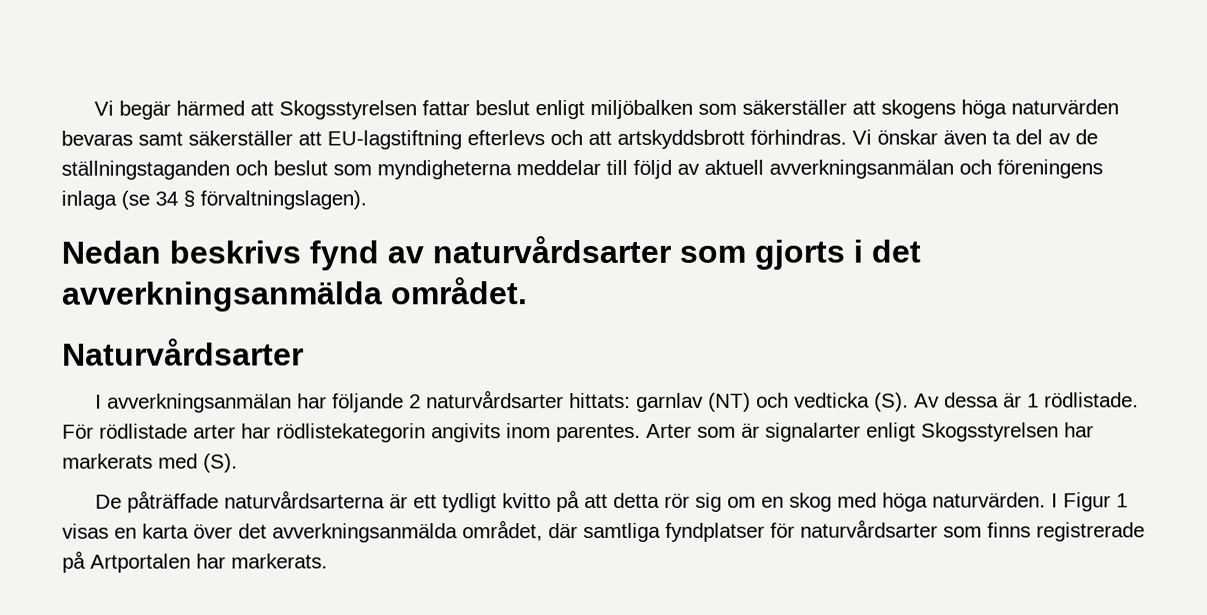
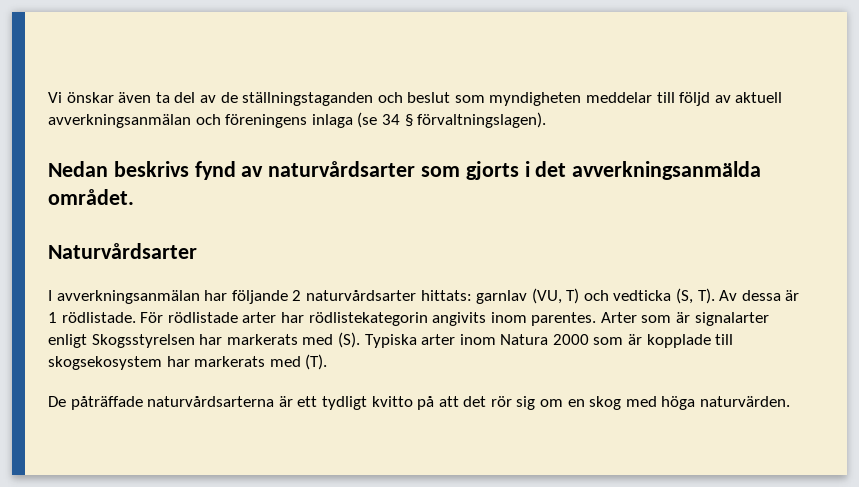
- Vi begär härmed att Skogsstyrelsen fattar beslut enligt miljöbalken som säkerställer att skogens höga naturvärden bevaras samt säkerställer att EU-lagstiftning efterlevs och att artskyddsbrott förhindras. Vi önskar även ta del av de ställningstaganden och beslut som myndigheterna meddelar till följd av aktuell avverkningsanmälan och föreningens inlaga (se 34 § förvaltningslagen).
+ Vi önskar även ta del av de ställningstaganden och beslut som myndigheten meddelar till följd av aktuell avverkningsanmälan och föreningens inlaga (se 34 § förvaltningslagen).
- I avverkningsanmälan har följande 2 naturvårdsarter hittats: garnlav (NT) och vedticka (S). Av dessa är 1 rödlistade.
+ I avverkningsanmälan har följande 2 naturvårdsarter hittats: garnlav (VU, T) och vedticka (S, T). Av dessa är 1 rödlistade.
- Arter som är signalarter enligt Skogsstyrelsen har markerats med (S).
+ Arter som är signalarter enligt Skogsstyrelsen har markerats med (S). Typiska arter inom Natura 2000 som är kopplade till skogsekosystem har markerats med (T).
- De påträffade naturvårdsarterna är ett tydligt kvitto på att detta rör sig om en skog med höga naturvärden. I Figur 1 visas en karta över det avverkningsanmälda området, där samtliga fyndplatser för naturvårdsarter som finns registrerade på Artportalen har markerats.
+ De påträffade naturvårdsarterna är ett tydligt kvitto på att det rör sig om en skog med höga naturvärden.

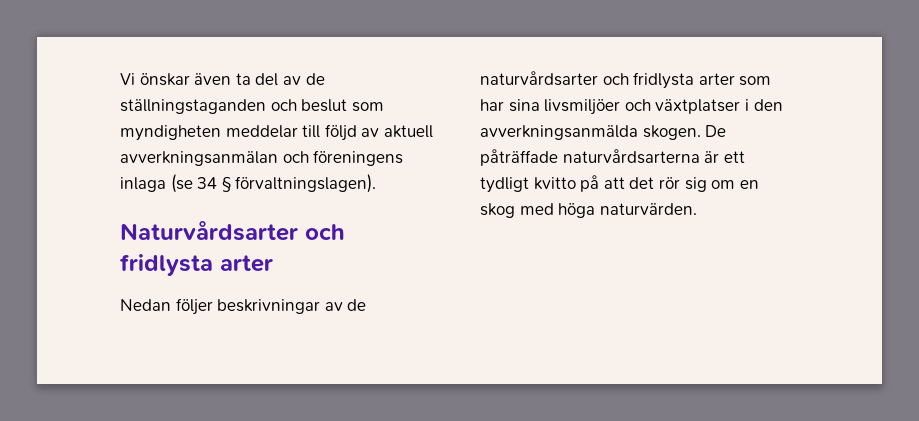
- Nedan beskrivs fynd av naturvårdsarter som gjorts i det avverkningsanmälda området.
- Naturvårdsarter
- I avverkningsanmälan har följande 2 naturvårdsarter hittats: garnlav (VU, T) och vedticka (S, T). Av dessa är 1 rödlistade. För rödlistade arter har rödlistekategorin angivits inom parentes. Arter som är signalarter enligt Skogsstyrelsen har markerats med (S). Typiska arter inom Natura 2000 som är kopplade till skogsekosystem har markerats med (T).
- De påträffade naturvårdsarterna är ett tydligt kvitto på att det rör sig om en skog med höga naturvärden.
+ Naturvårdsarter och fridlysta arter
+ Nedan följer beskrivningar av de naturvårdsarter och fridlysta arter som har sina livsmiljöer och växtplatser i den avverkningsanmälda skogen. De påträffade naturvårdsarterna är ett tydligt kvitto på att det rör sig om en skog med höga naturvärden.

